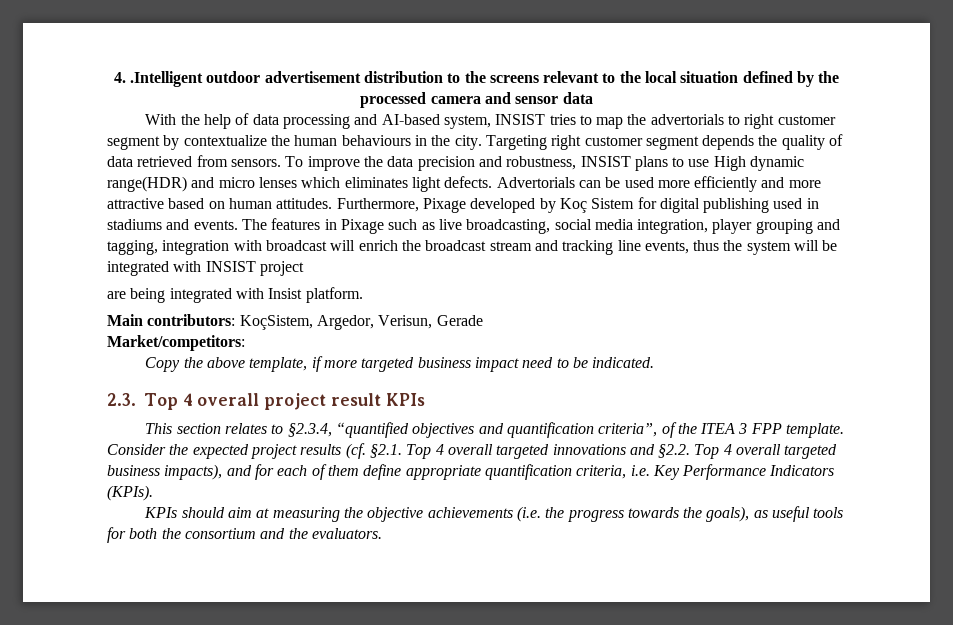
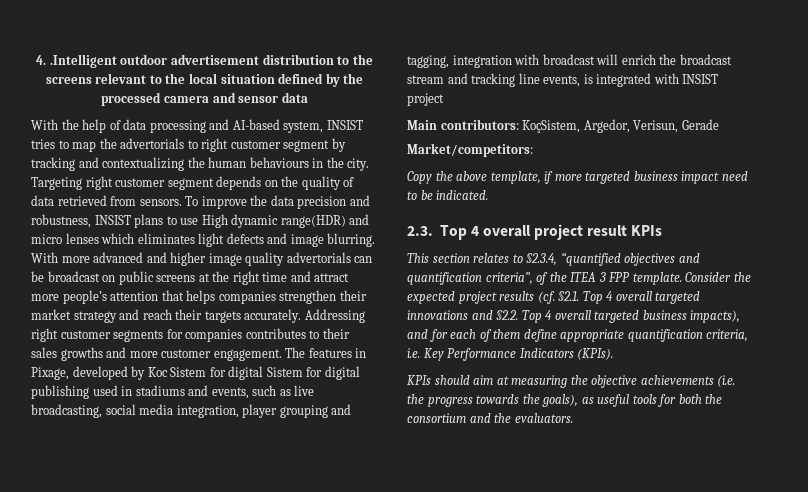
- With the help of data processing and AI-based system, INSIST tries to map the advertorials to right customer segment by contextualize the human behaviours in the city.
+ With the help of data processing and AI-based system, INSIST tries to map the advertorials to right customer segment by tracking and contextualizing the human behaviours in the city.
- Targeting right customer segment depends the quality of data retrieved from sensors.
+ Targeting right customer segment depends on the quality of data retrieved from sensors.
- To improve the data precision and robustness, INSIST plans to use High dynamic range(HDR) and micro lenses which eliminates light defects. Advertorials can be used more efficiently and more attractive based on human attitudes. Furthermore, Pixage developed by Koç Sistem for digital publishing used in stadiums and events. The features in Pixage such as live broadcasting, social media integration, player grouping and tagging, integration with broadcast will enrich the broadcast stream and tracking line events, thus the system will be integrated with INSIST project
+ To improve the data precision and robustness, INSIST plans to use High dynamic range(HDR) and micro lenses which eliminates light defects and image blurring. With more advanced and higher image quality advertorials can be broadcast on public screens at the right time and attract more people’s attention that helps companies strengthen their market strategy and reach their targets accurately. Addressing right customer segments for companies contributes to their sales growths and more customer engagement. The features in Pixage, developed by Koc Sistem for digital Sistem for digital publishing used in stadiums and events, such as live broadcasting, social media integration, player grouping and tagging, integration with broadcast will enrich the broadcast stream and tracking line events, is integrated with INSIST project
- are being integrated with Insist platform.

